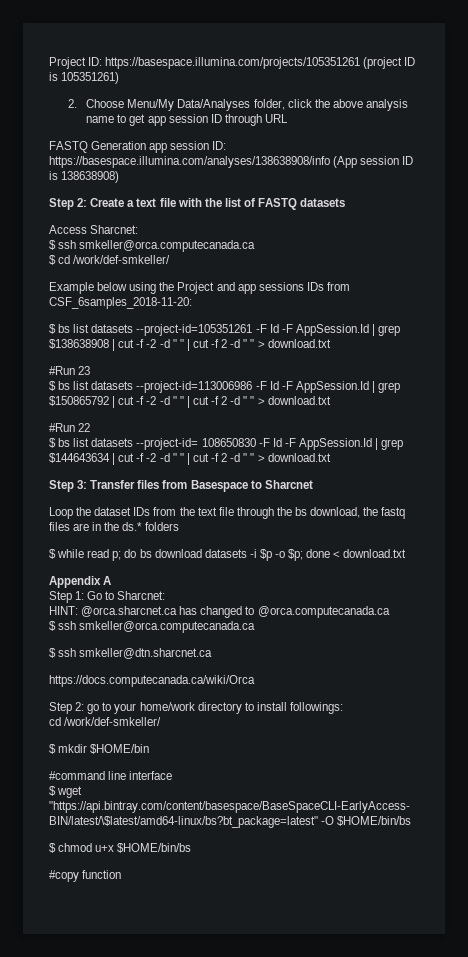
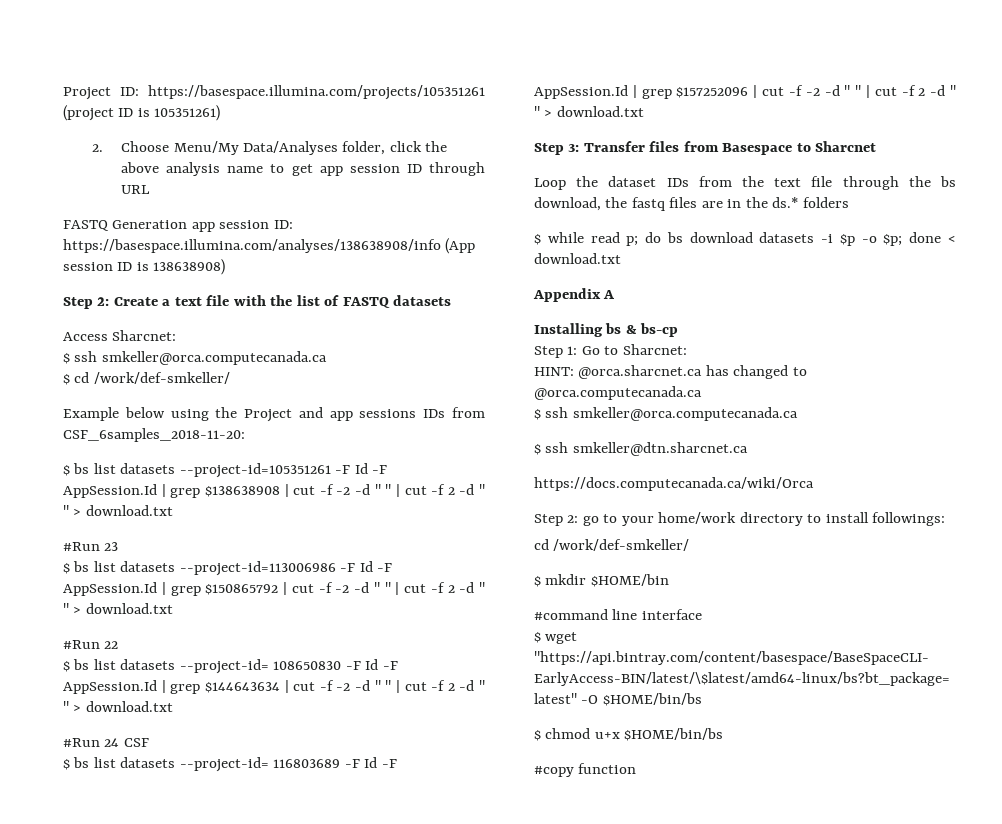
+ #Run 24 CSF
+ $ bs list datasets --project-id= 116803689 -F Id -F AppSession.Id | grep $157252096 | cut -f -2 -d " " | cut -f 2 -d " " > download.txt
+ Installing bs & bs-cp

